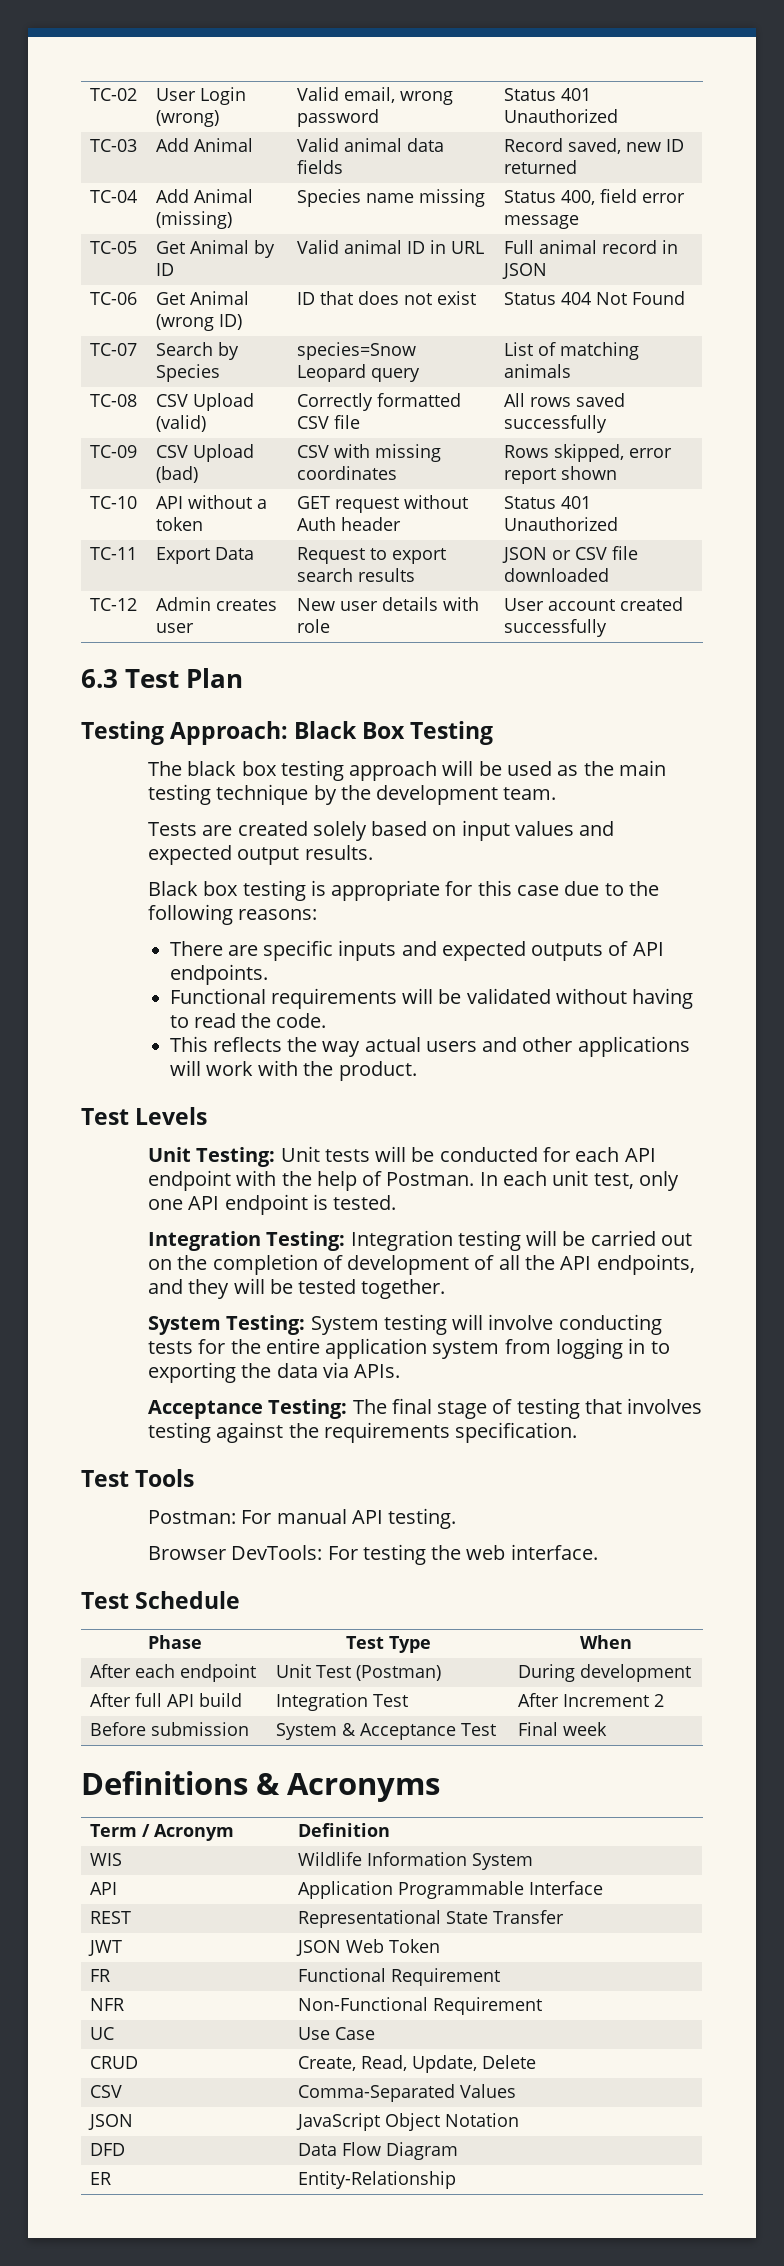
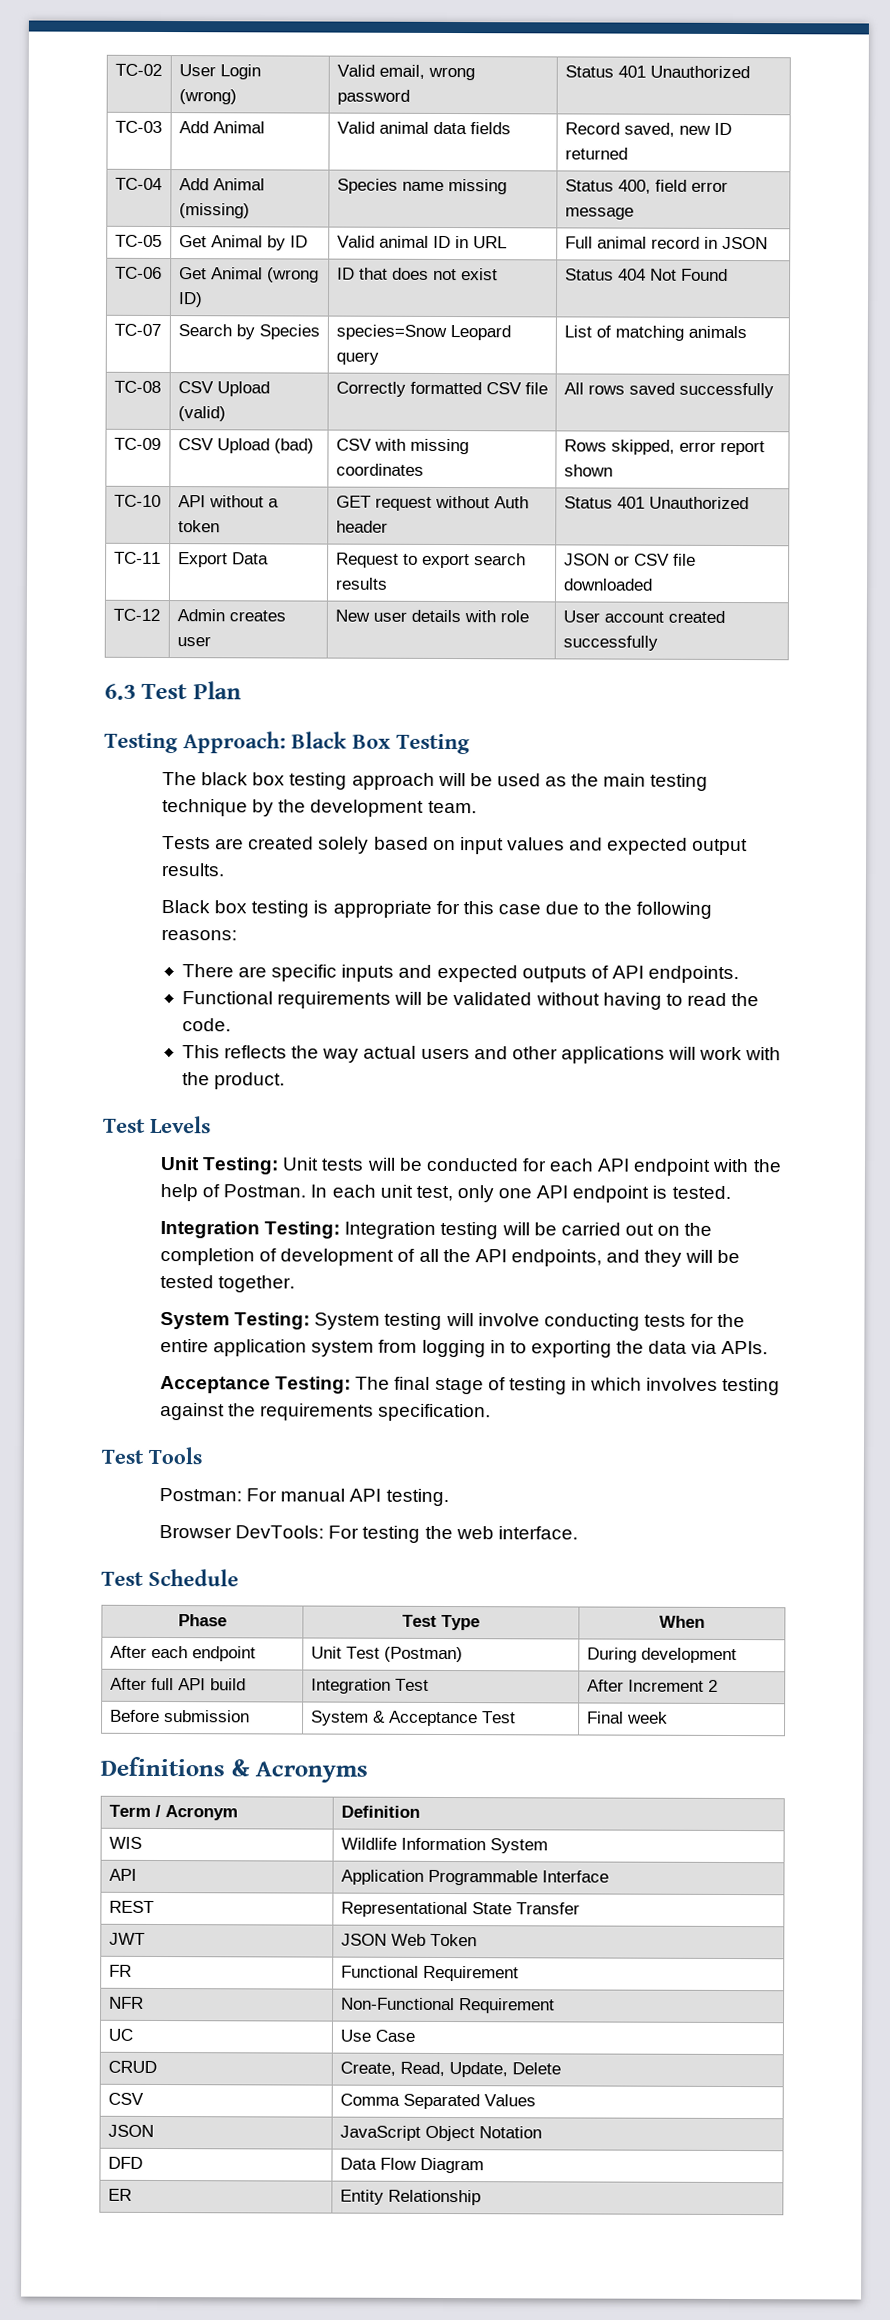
- Acceptance Testing: The final stage of testing that involves testing against the requirements specification.
+ Acceptance Testing: The final stage of testing in which involves testing against the requirements specification.
- CSV | Comma-Separated Values
+ CSV | Comma Separated Values
- ER | Entity-Relationship
+ ER | Entity Relationship

